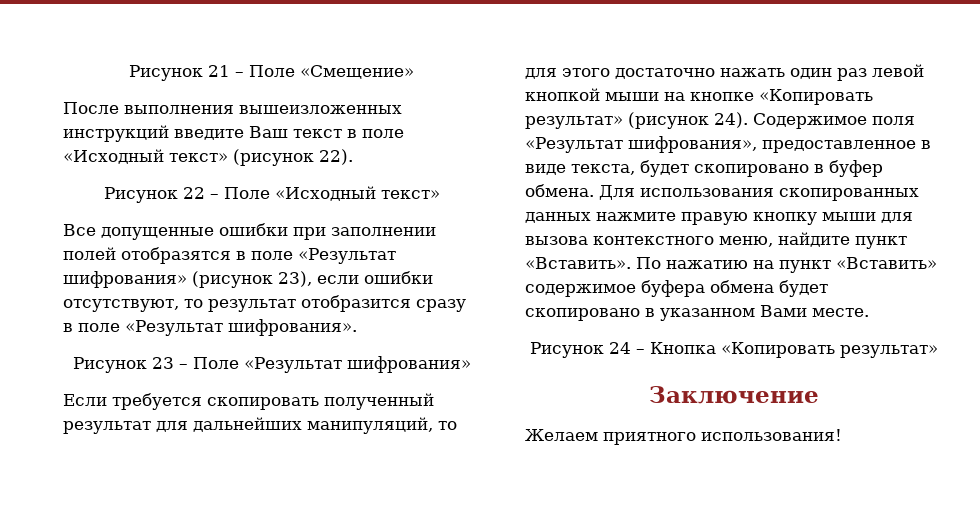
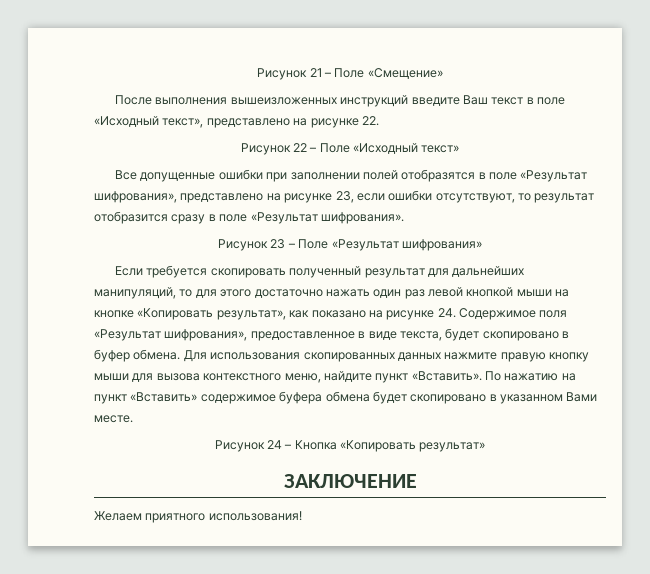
- После выполнения вышеизложенных инструкций введите Ваш текст в поле «Исходный текст» (рисунок 22).
+ После выполнения вышеизложенных инструкций введите Ваш текст в поле «Исходный текст», представлено на рисунке 22.
- Все допущенные ошибки при заполнении полей отобразятся в поле «Результат шифрования» (рисунок 23), если ошибки отсутствуют, то результат отобразится сразу в поле «Результат шифрования».
+ Все допущенные ошибки при заполнении полей отобразятся в поле «Результат шифрования», представлено на рисунке 23, если ошибки отсутствуют, то результат отобразится сразу в поле «Результат шифрования».
- Если требуется скопировать полученный результат для дальнейших манипуляций, то для этого достаточно нажать один раз левой кнопкой мыши на кнопке «Копировать результат» (рисунок 24). Содержимое поля «Результат шифрования», предоставленное в виде текста, будет скопировано в буфер обмена.
+ Если требуется скопировать полученный результат для дальнейших манипуляций, то для этого достаточно нажать один раз левой кнопкой мыши на кнопке «Копировать результат», как показано на рисунке 24. Содержимое поля «Результат шифрования», предоставленное в виде текста, будет скопировано в буфер обмена.
- Заключение
+ ЗАКЛЮЧЕНИЕ

